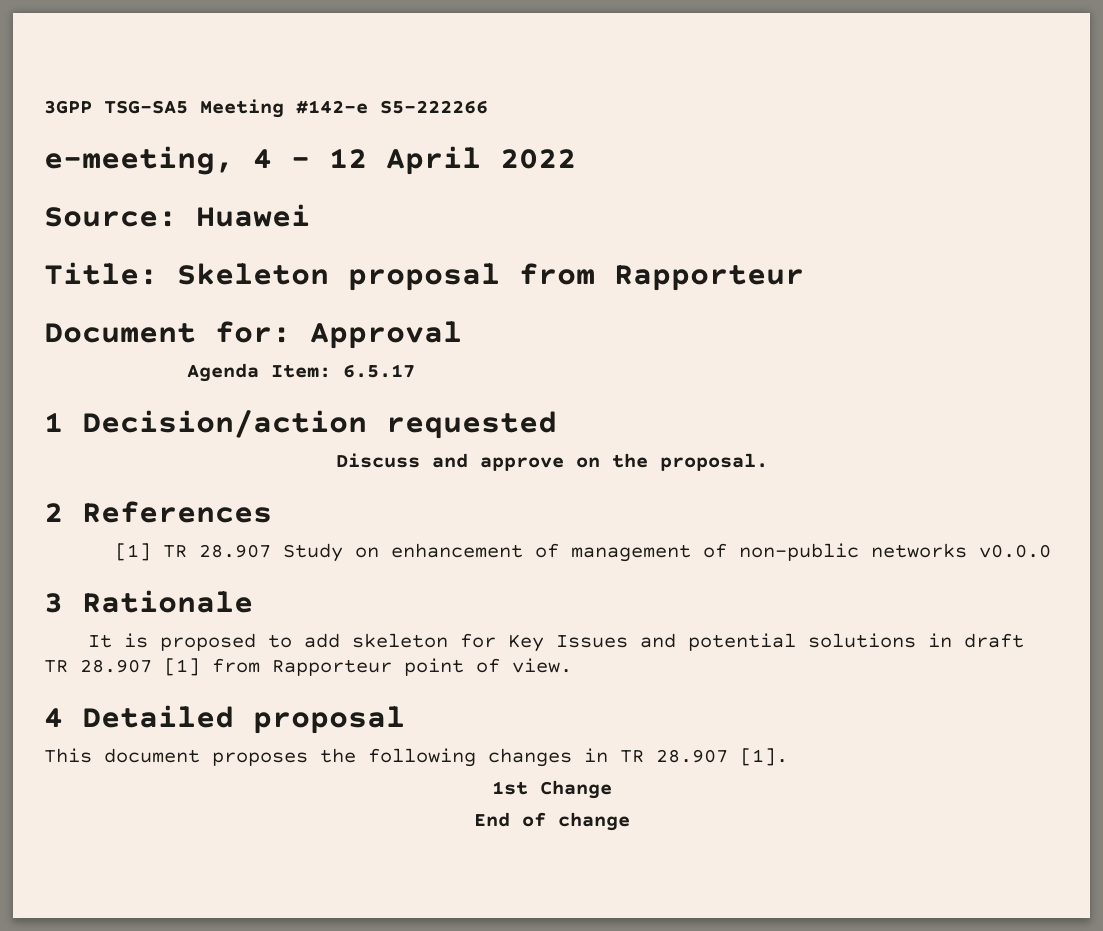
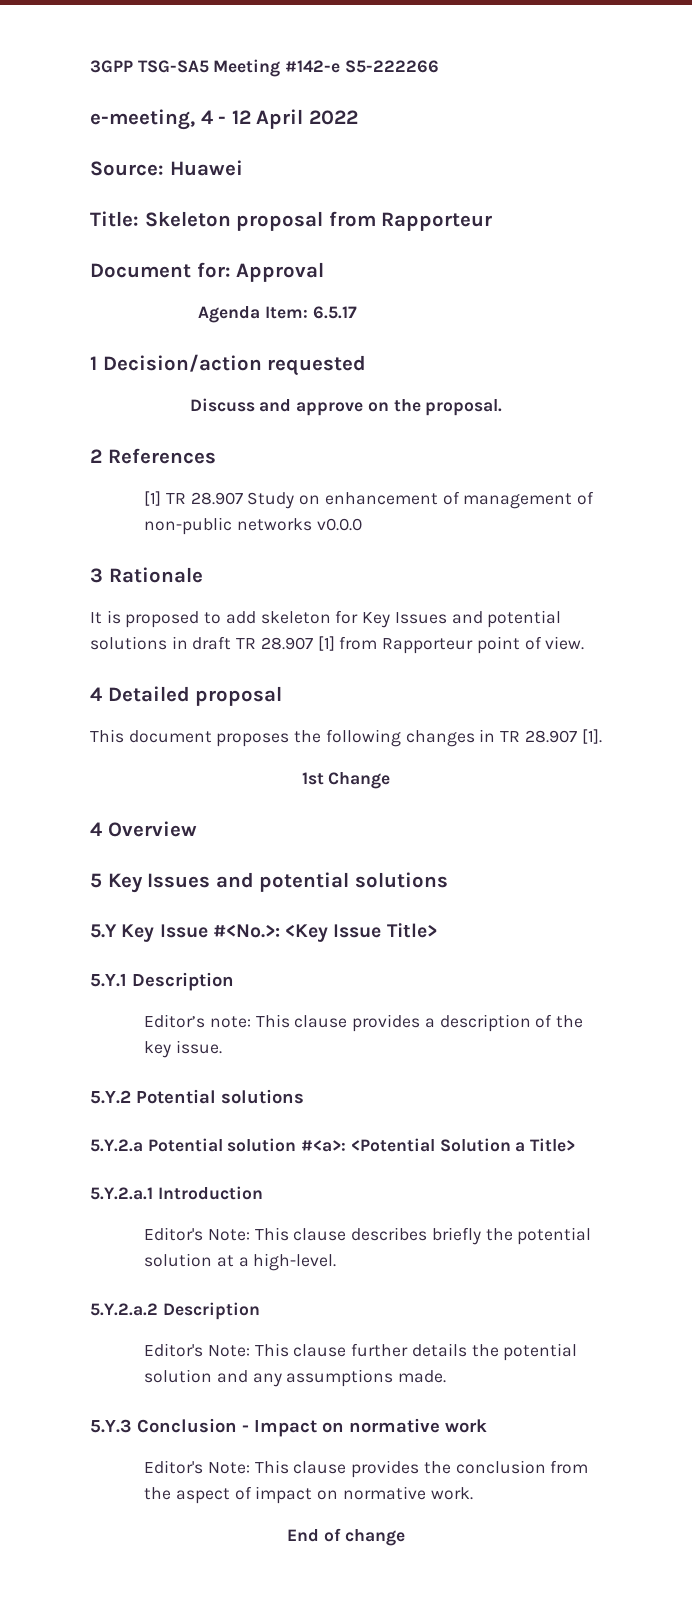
+ 4 Overview
+ 5 Key Issues and potential solutions
+ 5.Y Key Issue #<No.>: <Key Issue Title>
+ 5.Y.1 Description
+ Editor’s note: This clause provides a description of the key issue.
+ 5.Y.2 Potential solutions
+ 5.Y.2.a Potential solution #<a>: <Potential Solution a Title>
+ 5.Y.2.a.1 Introduction
+ Editor's Note: This clause describes briefly the potential solution at a high-level.
+ 5.Y.2.a.2 Description
+ Editor's Note: This clause further details the potential solution and any assumptions made.
+ 5.Y.3 Conclusion - Impact on normative work
+ Editor's Note: This clause provides the conclusion from the aspect of impact on normative work.

